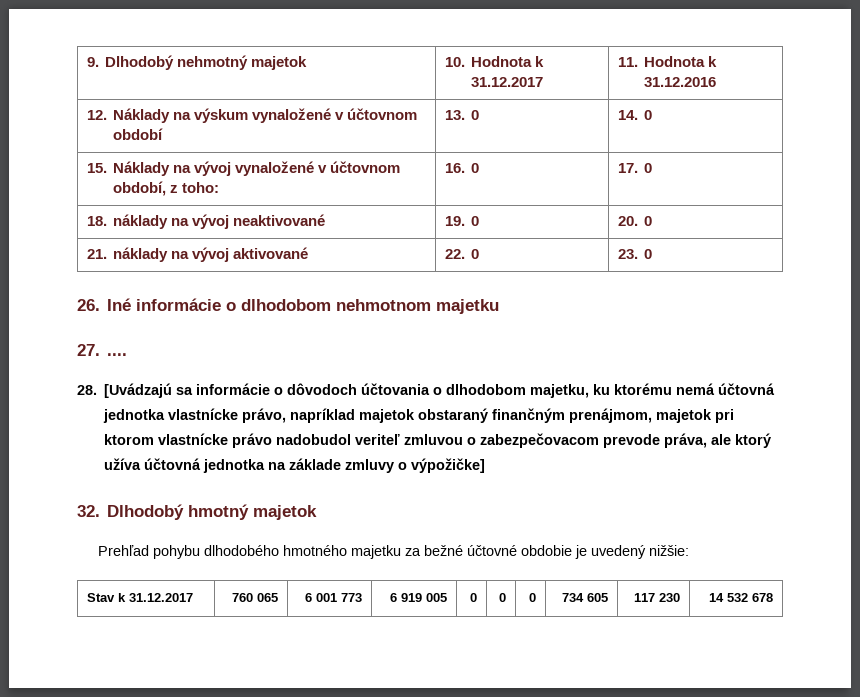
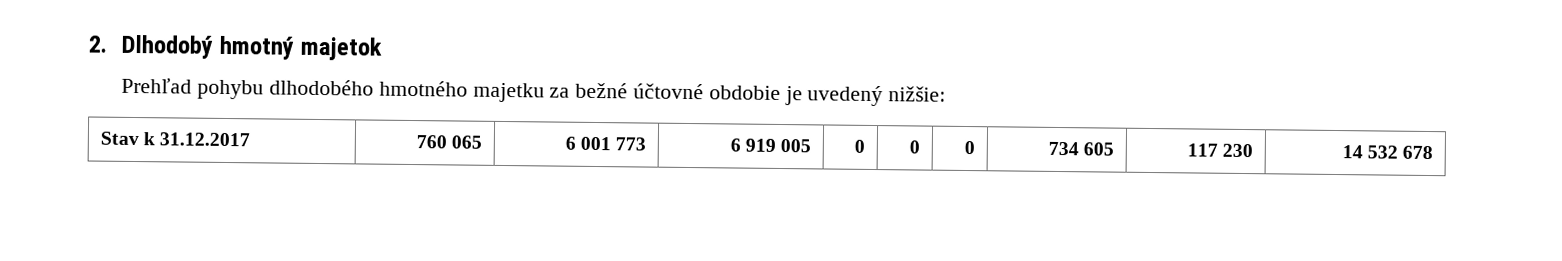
- 9. Dlhodobý nehmotný majetok | 10. Hodnota k 31.12.2017 | 11. Hodnota k 31.12.2016
- 12. Náklady na výskum vynaložené v účtovnom období | 13. 0 | 14. 0
- 15. Náklady na vývoj vynaložené v účtovnom období, z toho: | 16. 0 | 17. 0
- 18. náklady na vývoj neaktivované | 19. 0 | 20. 0
- 21. náklady na vývoj aktivované | 22. 0 | 23. 0
- 26. Iné informácie o dlhodobom nehmotnom majetku
- 27. ....
- 28. [Uvádzajú sa informácie o dôvodoch účtovania o dlhodobom majetku, ku ktorému nemá účtovná jednotka vlastnícke právo, napríklad majetok obstaraný finančným prenájmom, majetok pri ktorom vlastnícke právo nadobudol veriteľ zmluvou o zabezpečovacom prevode práva, ale ktorý užíva účtovná jednotka na základe zmluvy o výpožičke]
- 32. Dlhodobý hmotný majetok
+ 2. Dlhodobý hmotný majetok

